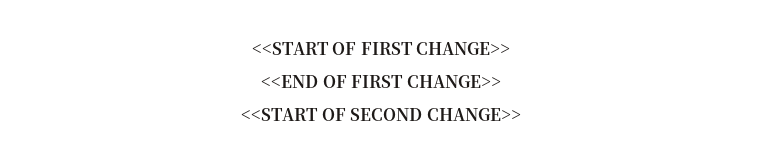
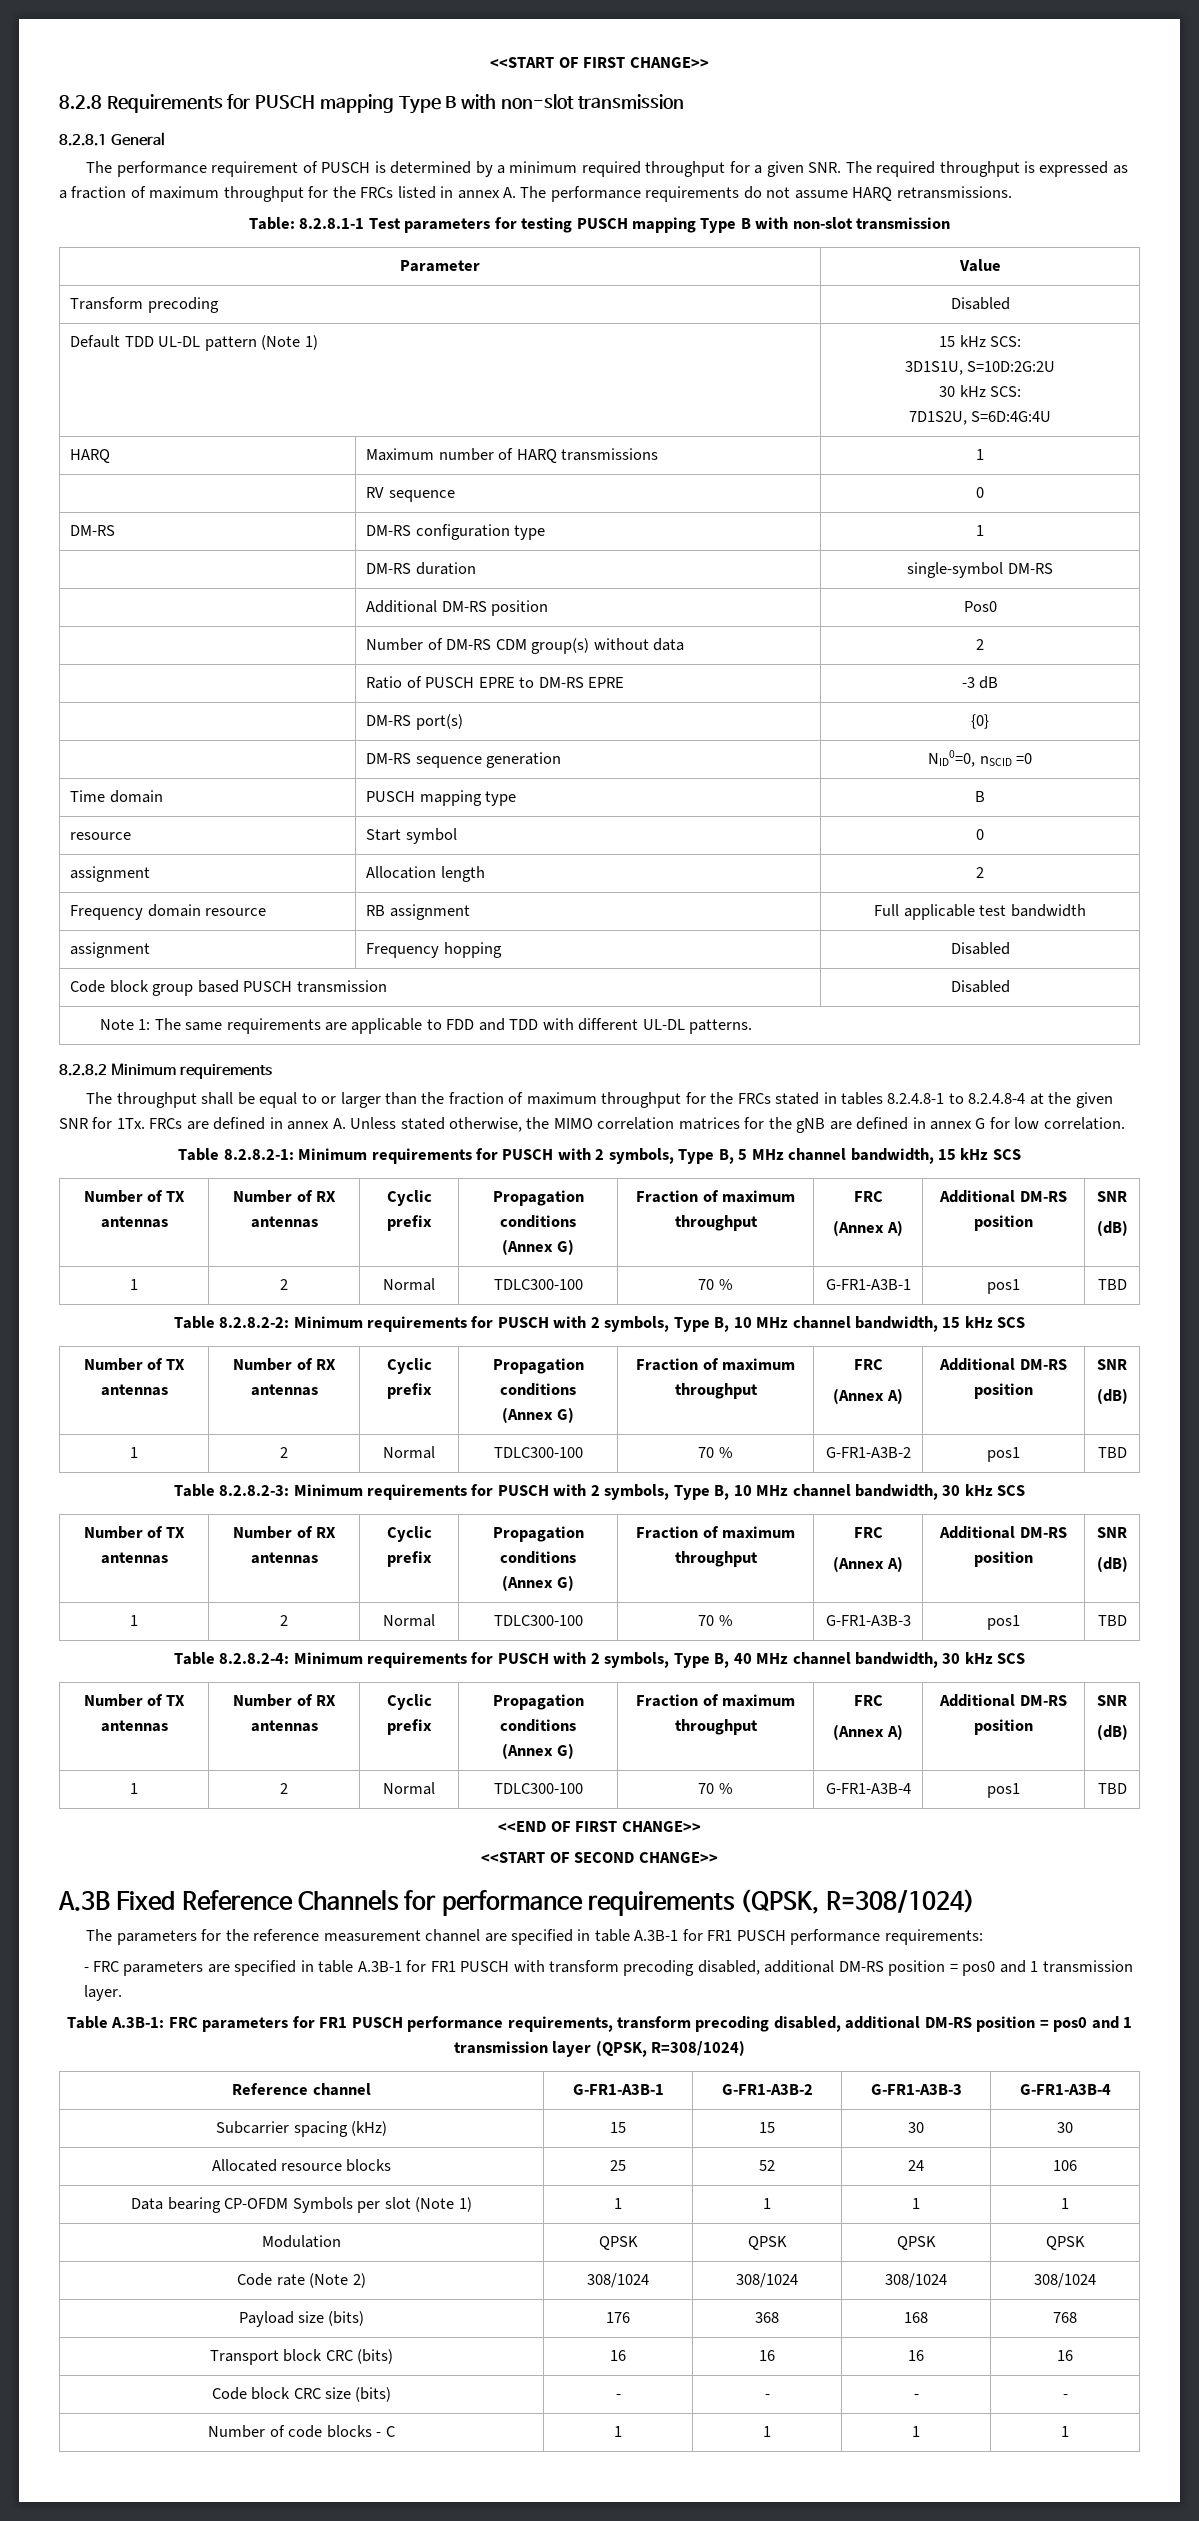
+ 8.2.8 Requirements for PUSCH mapping Type B with non-slot transmission
+ 8.2.8.1 General
+ The performance requirement of PUSCH is determined by a minimum required throughput for a given SNR. The required throughput is expressed as a fraction of maximum throughput for the FRCs listed in annex A. The performance requirements do not assume HARQ retransmissions.
+ Table: 8.2.8.1-1 Test parameters for testing PUSCH mapping Type B with non-slot transmission
+ Parameter | Value
+ Transform precoding | Disabled
+ Default TDD UL-DL pattern (Note 1) | 15 kHz SCS:
+ 3D1S1U, S=10D:2G:2U
+ 30 kHz SCS:
+ 7D1S2U, S=6D:4G:4U
+ HARQ | Maximum number of HARQ transmissions | 1
+ | RV sequence | 0
+ DM-RS | DM-RS configuration type | 1
+ | DM-RS duration | single-symbol DM-RS
+ | Additional DM-RS position | Pos0
+ | Number of DM-RS CDM group(s) without data | 2
+ | Ratio of PUSCH EPRE to DM-RS EPRE | -3 dB
+ | DM-RS port(s) | {0}
+ | DM-RS sequence generation | NID0=0, nSCID =0
+ Time domain | PUSCH mapping type | B
+ resource | Start symbol | 0
+ assignment | Allocation length | 2
+ Frequency domain resource | RB assignment | Full applicable test bandwidth
+ assignment | Frequency hopping | Disabled
+ Code block group based PUSCH transmission | Disabled
+ Note 1: The same requirements are applicable to FDD and TDD with different UL-DL patterns.
+ 8.2.8.2 Minimum requirements
+ The throughput shall be equal to or larger than the fraction of maximum throughput for the FRCs stated in tables 8.2.4.8-1 to 8.2.4.8-4 at the given SNR for 1Tx. FRCs are defined in annex A. Unless stated otherwise, the MIMO correlation matrices for the gNB are defined in annex G for low correlation.
+ Table 8.2.8.2-1: Minimum requirements for PUSCH with 2 symbols, Type B, 5 MHz channel bandwidth, 15 kHz SCS
+ Number of TX antennas | Number of RX antennas | Cyclic prefix | Propagation conditions
+ (Annex G) | Fraction of maximum throughput | FRC
+ (Annex A) | Additional DM-RS position | SNR
+ (dB)
+ 1 | 2 | Normal | TDLC300-100 | 70 % | G-FR1-A3B-1 | pos1 | TBD
+ Table 8.2.8.2-2: Minimum requirements for PUSCH with 2 symbols, Type B, 10 MHz channel bandwidth, 15 kHz SCS
+ Number of TX antennas | Number of RX antennas | Cyclic prefix | Propagation conditions
+ (Annex G) | Fraction of maximum throughput | FRC
+ (Annex A) | Additional DM-RS position | SNR
+ (dB)
+ 1 | 2 | Normal | TDLC300-100 | 70 % | G-FR1-A3B-2 | pos1 | TBD
+ Table 8.2.8.2-3: Minimum requirements for PUSCH with 2 symbols, Type B, 10 MHz channel bandwidth, 30 kHz SCS
+ Number of TX antennas | Number of RX antennas | Cyclic prefix | Propagation conditions
+ (Annex G) | Fraction of maximum throughput | FRC
+ (Annex A) | Additional DM-RS position | SNR
+ (dB)
+ 1 | 2 | Normal | TDLC300-100 | 70 % | G-FR1-A3B-3 | pos1 | TBD
+ Table 8.2.8.2-4: Minimum requirements for PUSCH with 2 symbols, Type B, 40 MHz channel bandwidth, 30 kHz SCS
+ Number of TX antennas | Number of RX antennas | Cyclic prefix | Propagation conditions
+ (Annex G) | Fraction of maximum throughput | FRC
+ (Annex A) | Additional DM-RS position | SNR
+ (dB)
+ 1 | 2 | Normal | TDLC300-100 | 70 % | G-FR1-A3B-4 | pos1 | TBD
+ A.3B Fixed Reference Channels for performance requirements (QPSK, R=308/1024)
+ The parameters for the reference measurement channel are specified in table A.3B-1 for FR1 PUSCH performance requirements:
+ - FRC parameters are specified in table A.3B-1 for FR1 PUSCH with transform precoding disabled, additional DM-RS position = pos0 and 1 transmission layer.
+ Table A.3B-1: FRC parameters for FR1 PUSCH performance requirements, transform precoding disabled, additional DM-RS position = pos0 and 1 transmission layer (QPSK, R=308/1024)
+ Reference channel | G-FR1-A3B-1 | G-FR1-A3B-2 | G-FR1-A3B-3 | G-FR1-A3B-4
+ Subcarrier spacing (kHz) | 15 | 15 | 30 | 30
+ Allocated resource blocks | 25 | 52 | 24 | 106
+ Data bearing CP-OFDM Symbols per slot (Note 1) | 1 | 1 | 1 | 1
+ Modulation | QPSK | QPSK | QPSK | QPSK
+ Code rate (Note 2) | 308/1024 | 308/1024 | 308/1024 | 308/1024
+ Payload size (bits) | 176 | 368 | 168 | 768
+ Transport block CRC (bits) | 16 | 16 | 16 | 16
+ Code block CRC size (bits) | - | - | - | -
+ Number of code blocks - C | 1 | 1 | 1 | 1

